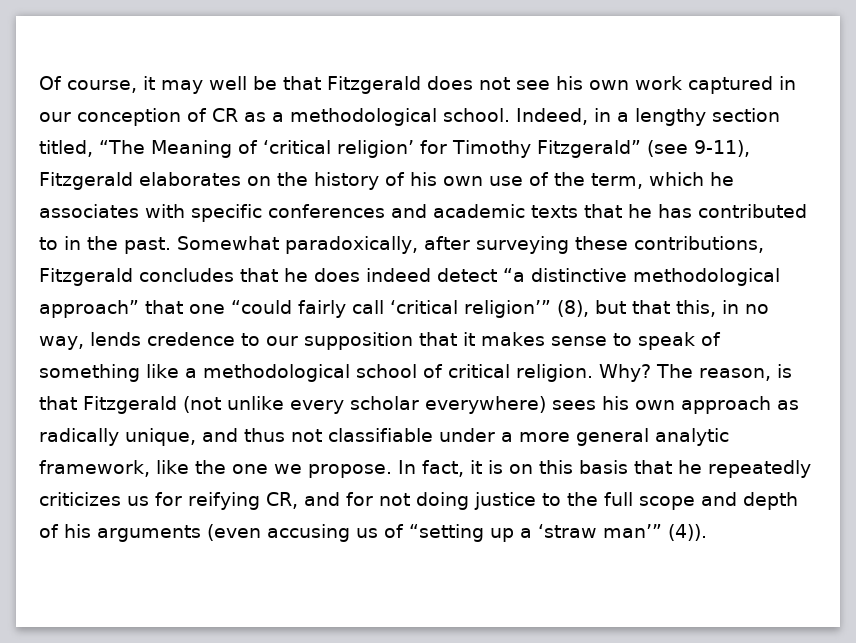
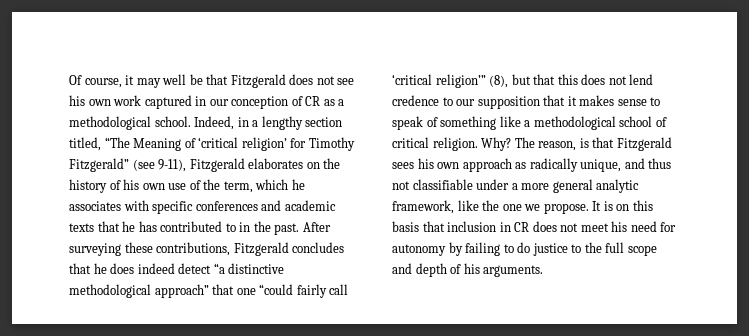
- Somewhat paradoxically, after surveying these contributions, Fitzgerald concludes that he does indeed detect “a distinctive methodological approach” that one “could fairly call ‘critical religion’” (8), but that this, in no way, lends credence to our supposition that it makes sense to speak of something like a methodological school of critical religion.
+ After surveying these contributions, Fitzgerald concludes that he does indeed detect “a distinctive methodological approach” that one “could fairly call ‘critical religion’” (8), but that this does not lend credence to our supposition that it makes sense to speak of something like a methodological school of critical religion.
- The reason, is that Fitzgerald (not unlike every scholar everywhere) sees his own approach as radically unique, and thus not classifiable under a more general analytic framework, like the one we propose.
+ The reason, is that Fitzgerald sees his own approach as radically unique, and thus not classifiable under a more general analytic framework, like the one we propose.
- In fact, it is on this basis that he repeatedly criticizes us for reifying CR, and for not doing justice to the full scope and depth of his arguments (even accusing us of “setting up a ‘straw man’” (4)).
+ It is on this basis that inclusion in CR does not meet his need for autonomy by failing to do justice to the full scope and depth of his arguments.

